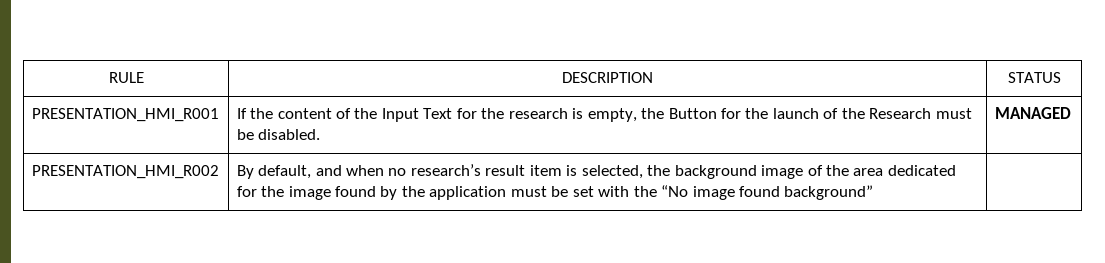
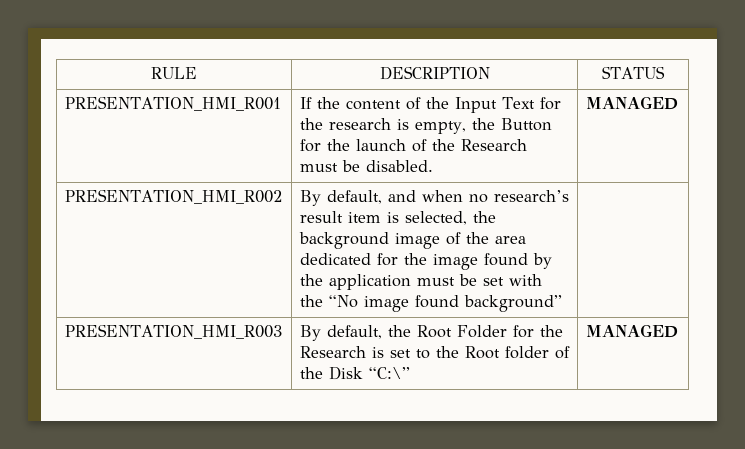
+ PRESENTATION_HMI_R003 | By default, the Root Folder for the Research is set to the Root folder of the Disk “C:\” | MANAGED

